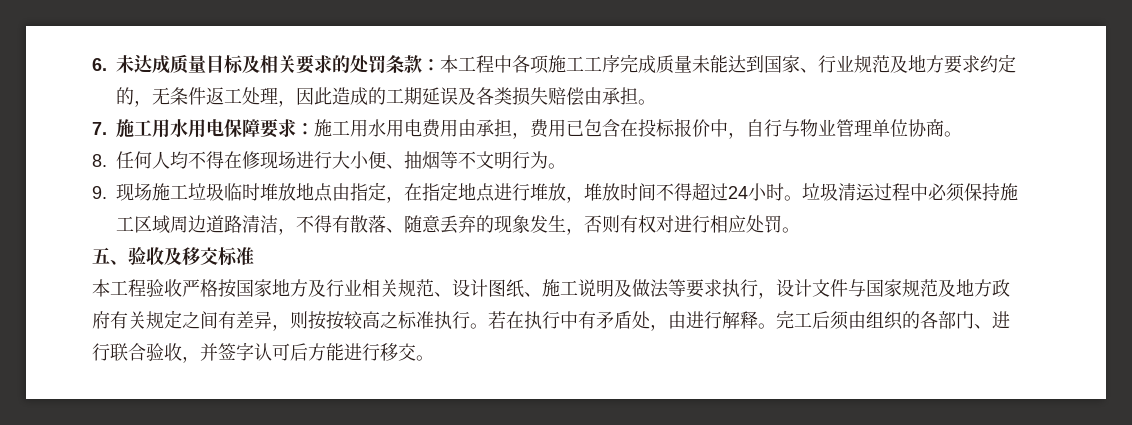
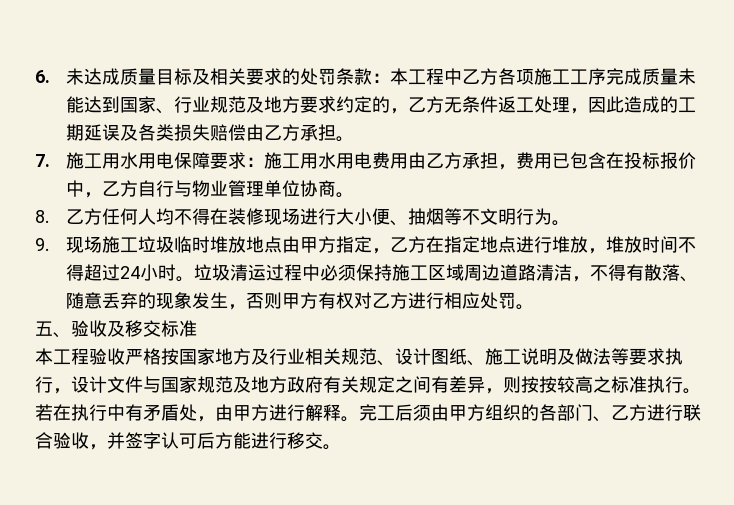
- 6.未达成质量目标及相关要求的处罚条款：本工程中各项施工工序完成质量未能达到国家、行业规范及地方要求约定的，无条件返工处理，因此造成的工期延误及各类损失赔偿由承担。
+ 6.未达成质量目标及相关要求的处罚条款：本工程中乙方各项施工工序完成质量未能达到国家、行业规范及地方要求约定的，乙方无条件返工处理，因此造成的工期延误及各类损失赔偿由乙方承担。
- 7.施工用水用电保障要求：施工用水用电费用由承担，费用已包含在投标报价中，自行与物业管理单位协商。
+ 7.施工用水用电保障要求：施工用水用电费用由乙方承担，费用已包含在投标报价中，乙方自行与物业管理单位协商。
- 8.任何人均不得在修现场进行大小便、抽烟等不文明行为。
+ 8.乙方任何人均不得在装修现场进行大小便、抽烟等不文明行为。
- 9.现场施工垃圾临时堆放地点由指定，在指定地点进行堆放，堆放时间不得超过24小时。
+ 9.现场施工垃圾临时堆放地点由甲方指定，乙方在指定地点进行堆放，堆放时间不得超过24小时。
- 垃圾清运过程中必须保持施工区域周边道路清洁，不得有散落、随意丢弃的现象发生，否则有权对进行相应处罚。
+ 垃圾清运过程中必须保持施工区域周边道路清洁，不得有散落、随意丢弃的现象发生，否则甲方有权对乙方进行相应处罚。
- 若在执行中有矛盾处，由进行解释。
+ 若在执行中有矛盾处，由甲方进行解释。
- 完工后须由组织的各部门、进行联合验收，并签字认可后方能进行移交。
+ 完工后须由甲方组织的各部门、乙方进行联合验收，并签字认可后方能进行移交。

